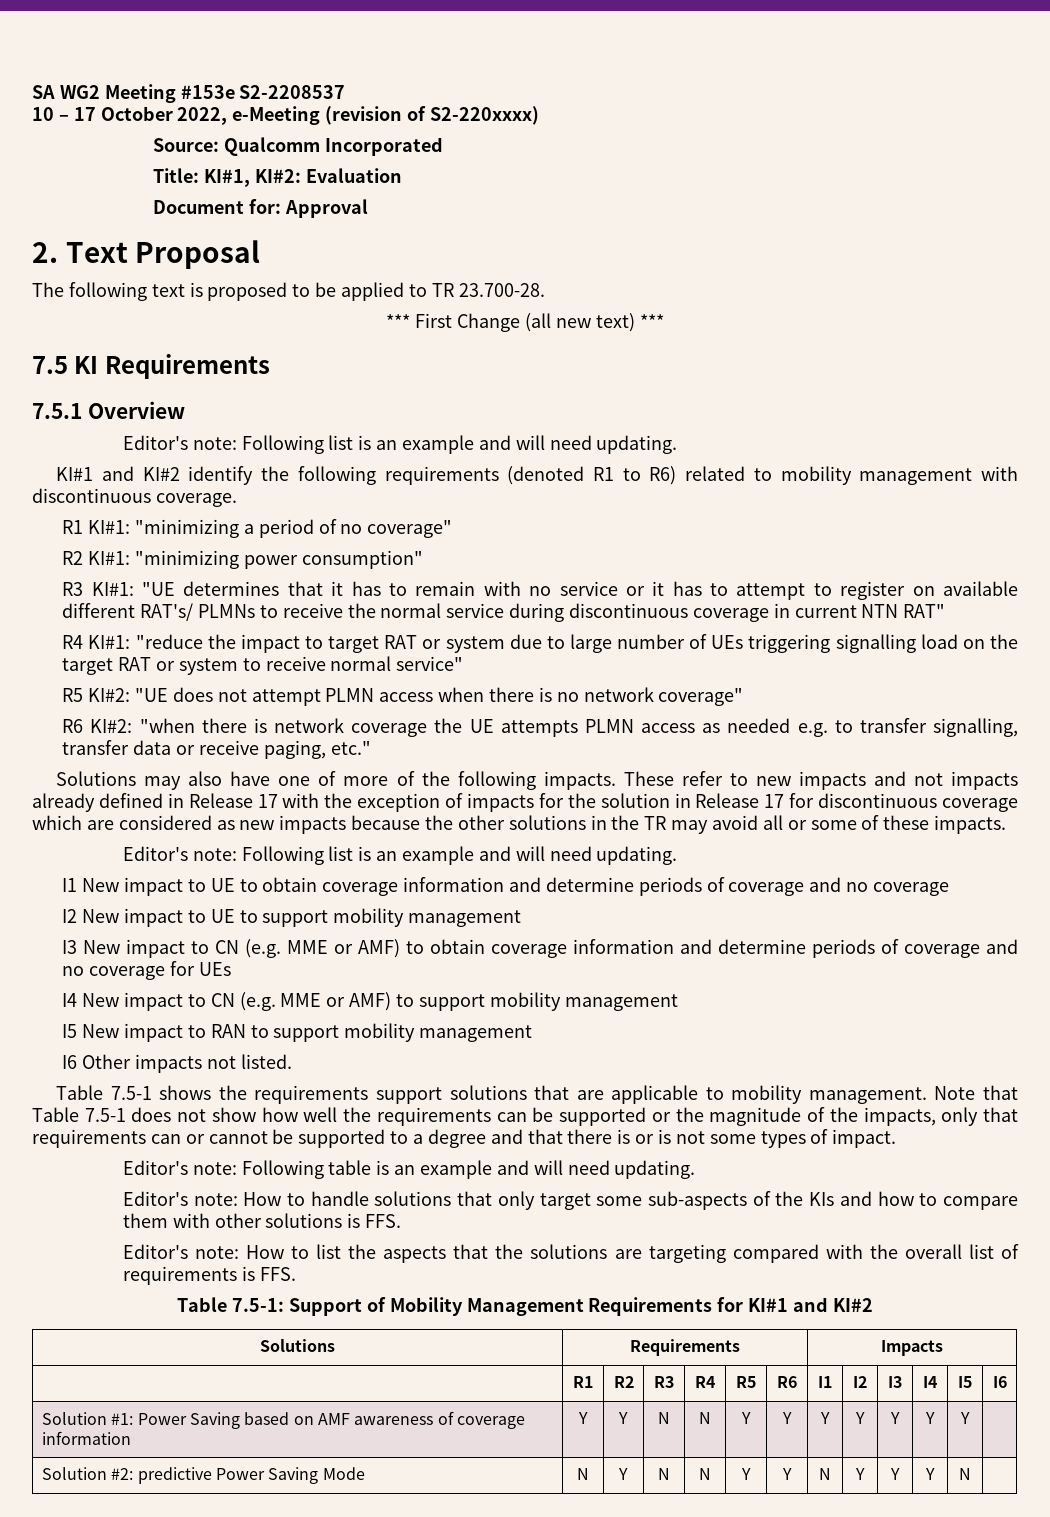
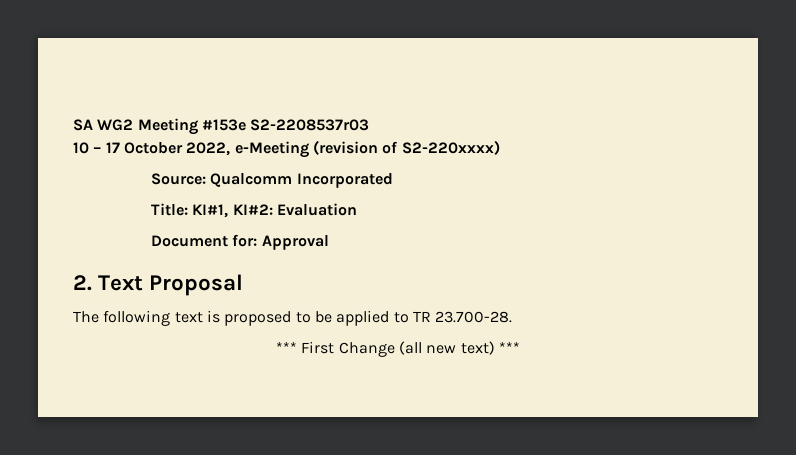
- SA WG2 Meeting #153e S2-2208537
+ SA WG2 Meeting #153e S2-2208537r03
- 7.5 KI Requirements
- 7.5.1 Overview
- Editor's note: Following list is an example and will need updating.
- KI#1 and KI#2 identify the following requirements (denoted R1 to R6) related to mobility management with discontinuous coverage.
- R1 KI#1: "minimizing a period of no coverage"
- R2 KI#1: "minimizing power consumption"
- R3 KI#1: "UE determines that it has to remain with no service or it has to attempt to register on available different RAT's/ PLMNs to receive the normal service during discontinuous coverage in current NTN RAT"
- R4 KI#1: "reduce the impact to target RAT or system due to large number of UEs triggering signalling load on the target RAT or system to receive normal service"
- R5 KI#2: "UE does not attempt PLMN access when there is no network coverage"
- R6 KI#2: "when there is network coverage the UE attempts PLMN access as needed e.g. to transfer signalling, transfer data or receive paging, etc."
- Solutions may also have one of more of the following impacts. These refer to new impacts and not impacts already defined in Release 17 with the exception of impacts for the solution in Release 17 for discontinuous coverage which are considered as new impacts because the other solutions in the TR may avoid all or some of these impacts.
- Editor's note: Following list is an example and will need updating.
- I1 New impact to UE to obtain coverage information and determine periods of coverage and no coverage
- I2 New impact to UE to support mobility management
- I3 New impact to CN (e.g. MME or AMF) to obtain coverage information and determine periods of coverage and no coverage for UEs
- I4 New impact to CN (e.g. MME or AMF) to support mobility management
- I5 New impact to RAN to support mobility management
- I6 Other impacts not listed.
- Table 7.5-1 shows the requirements support solutions that are applicable to mobility management. Note that Table 7.5-1 does not show how well the requirements can be supported or the magnitude of the impacts, only that requirements can or cannot be supported to a degree and that there is or is not some types of impact.
- Editor's note: Following table is an example and will need updating.
- Editor's note: How to handle solutions that only target some sub-aspects of the KIs and how to compare them with other solutions is FFS.
- Editor's note: How to list the aspects that the solutions are targeting compared with the overall list of requirements is FFS.
- Table 7.5-1: Support of Mobility Management Requirements for KI#1 and KI#2
- Solutions | Requirements | Impacts
- | R1 | R2 | R3 | R4 | R5 | R6 | I1 | I2 | I3 | I4 | I5 | I6
- Solution #1: Power Saving based on AMF awareness of coverage information | Y | Y | N | N | Y | Y | Y | Y | Y | Y | Y |
- Solution #2: predictive Power Saving Mode | N | Y | N | N | Y | Y | N | Y | Y | Y | N |

